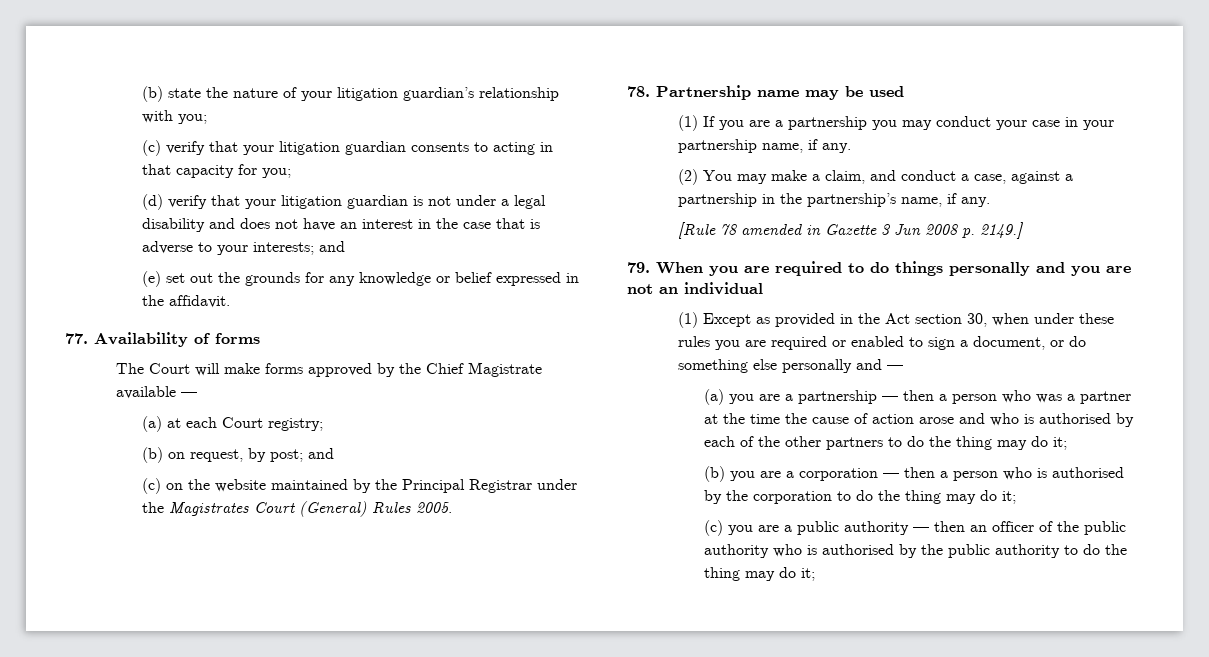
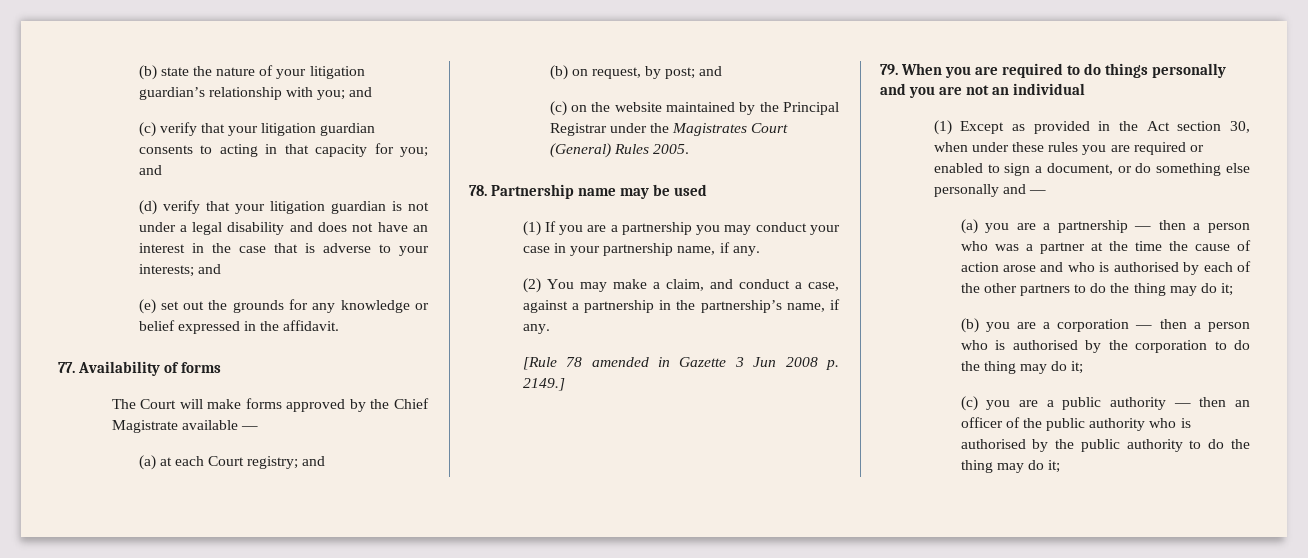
- (b) state the nature of your litigation guardian’s relationship with you;
+ (b) state the nature of your litigation guardian’s relationship with you; and
- (c) verify that your litigation guardian consents to acting in that capacity for you;
+ (c) verify that your litigation guardian consents to acting in that capacity for you; and
- (a) at each Court registry;
+ (a) at each Court registry; and

